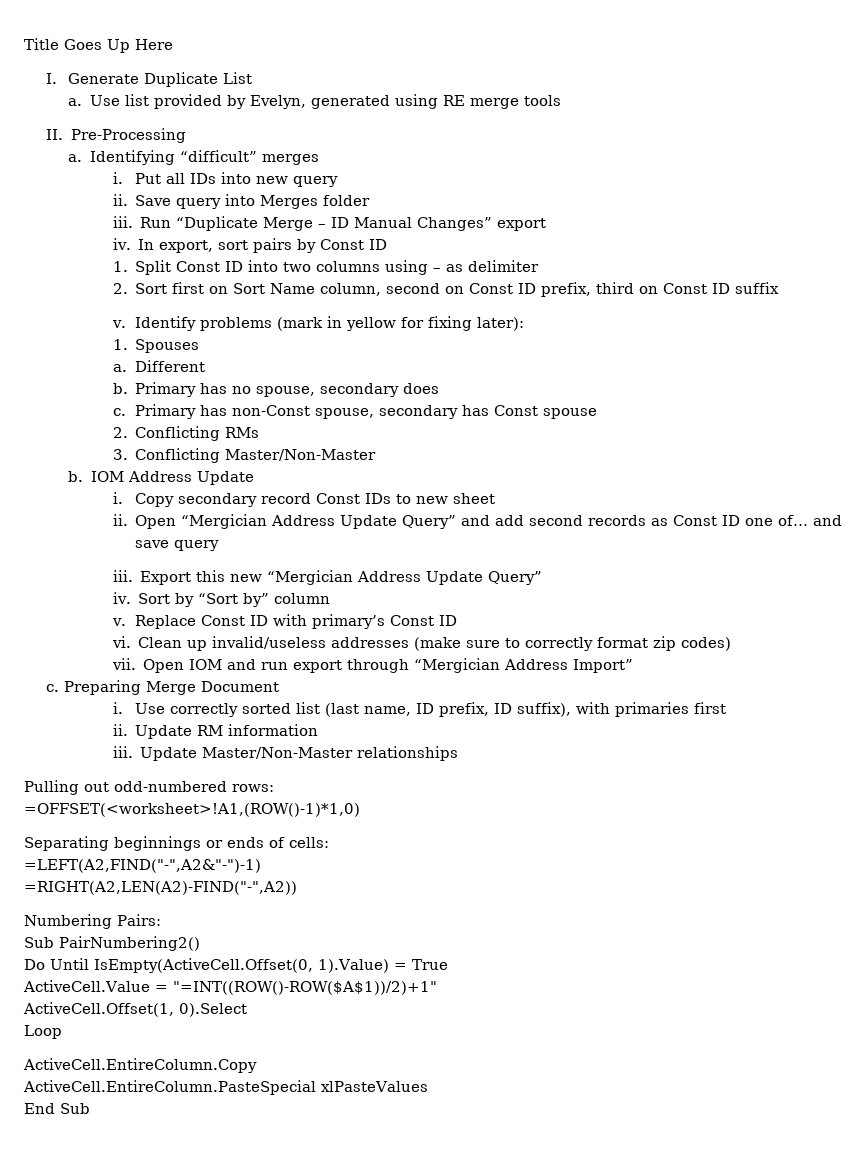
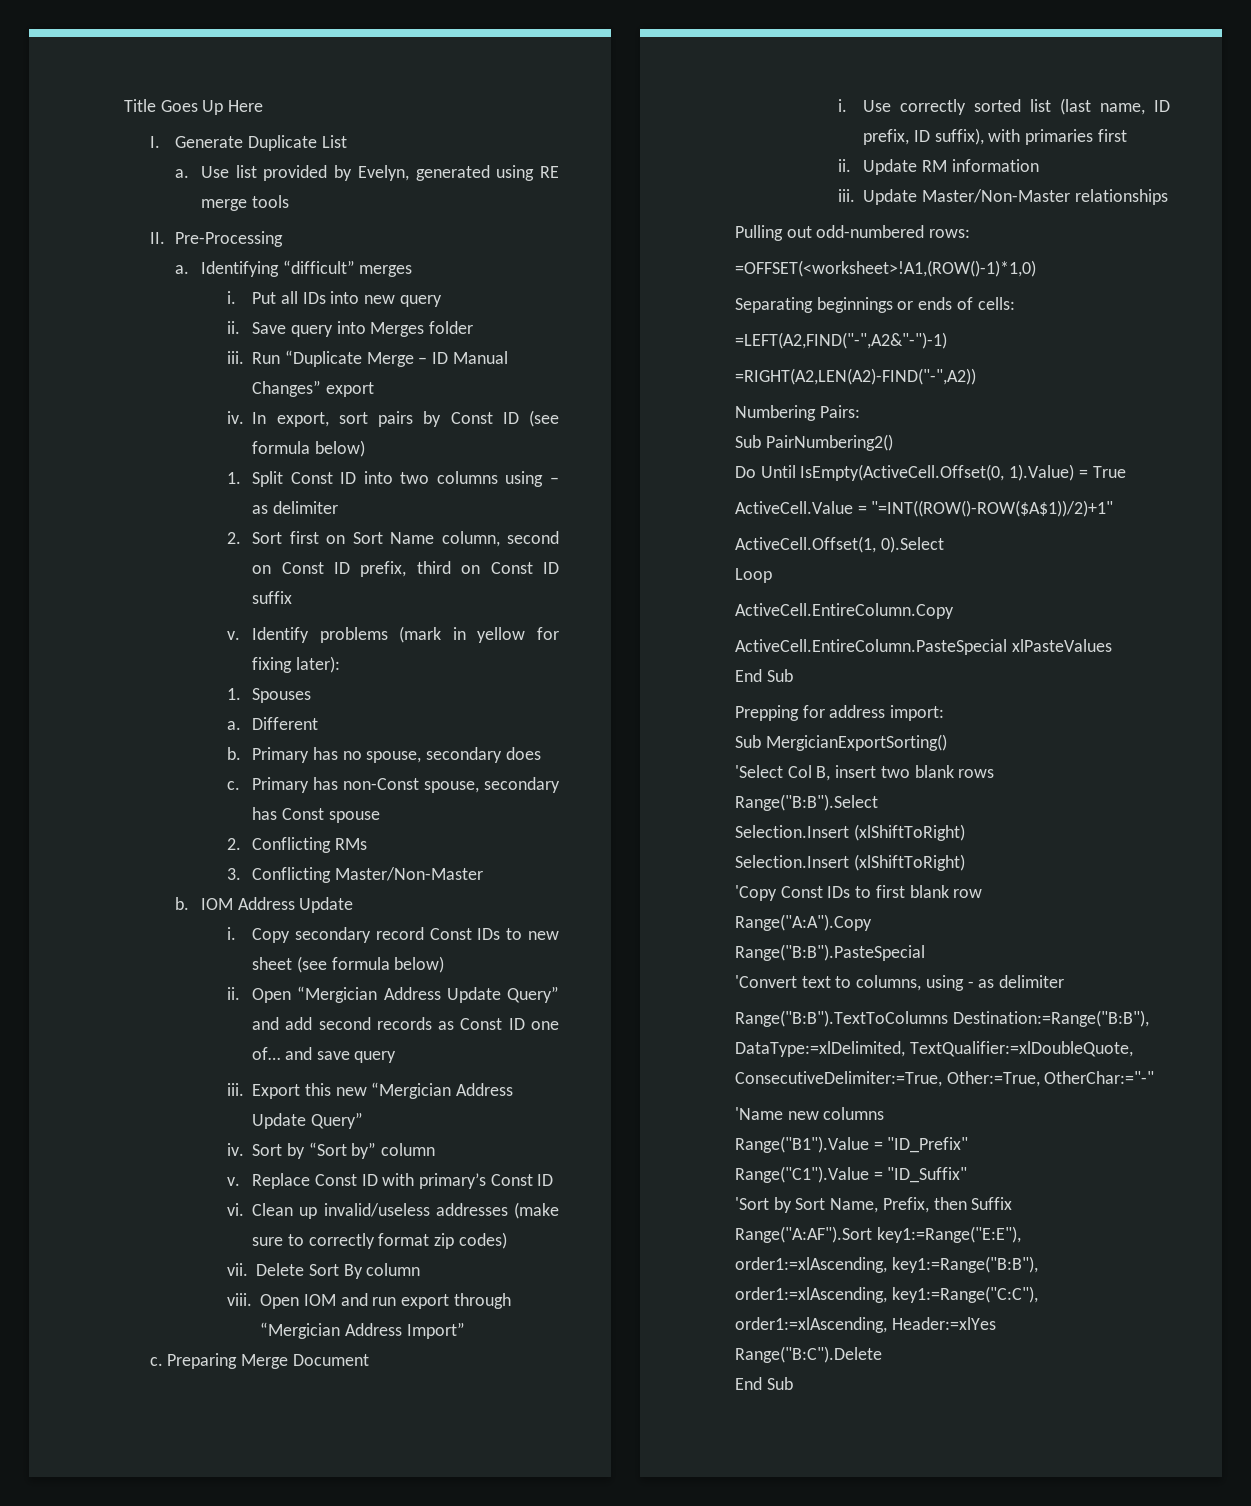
- In export, sort pairs by Const ID
+ In export, sort pairs by Const ID (see formula below)
- Copy secondary record Const IDs to new sheet
+ Copy secondary record Const IDs to new sheet (see formula below)
+ Delete Sort By column
+ viii.
+ Prepping for address import:
+ Sub MergicianExportSorting()
+ 'Select Col B, insert two blank rows
+ Range("B:B").Select
+ Selection.Insert (xlShiftToRight)
+ Selection.Insert (xlShiftToRight)
+ 'Copy Const IDs to first blank row
+ Range("A:A").Copy
+ Range("B:B").PasteSpecial
+ 'Convert text to columns, using - as delimiter
+ Range("B:B").TextToColumns Destination:=Range("B:B"), DataType:=xlDelimited, TextQualifier:=xlDoubleQuote, ConsecutiveDelimiter:=True, Other:=True, OtherChar:="-"
+ 'Name new columns
+ Range("B1").Value = "ID_Prefix"
+ Range("C1").Value = "ID_Suffix"
+ 'Sort by Sort Name, Prefix, then Suffix
+ Range("A:AF").Sort key1:=Range("E:E"), order1:=xlAscending, key1:=Range("B:B"), order1:=xlAscending, key1:=Range("C:C"), order1:=xlAscending, Header:=xlYes
+ Range("B:C").Delete
+ End Sub

